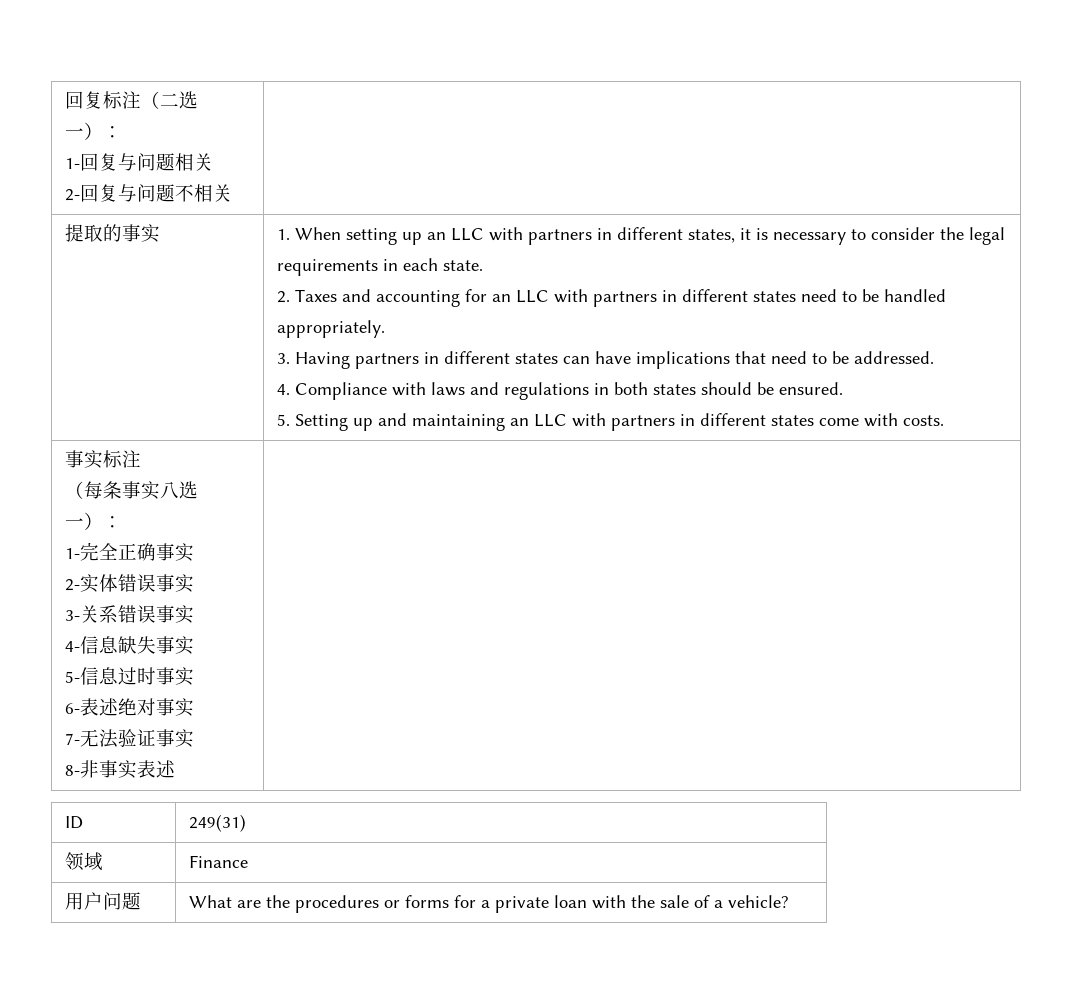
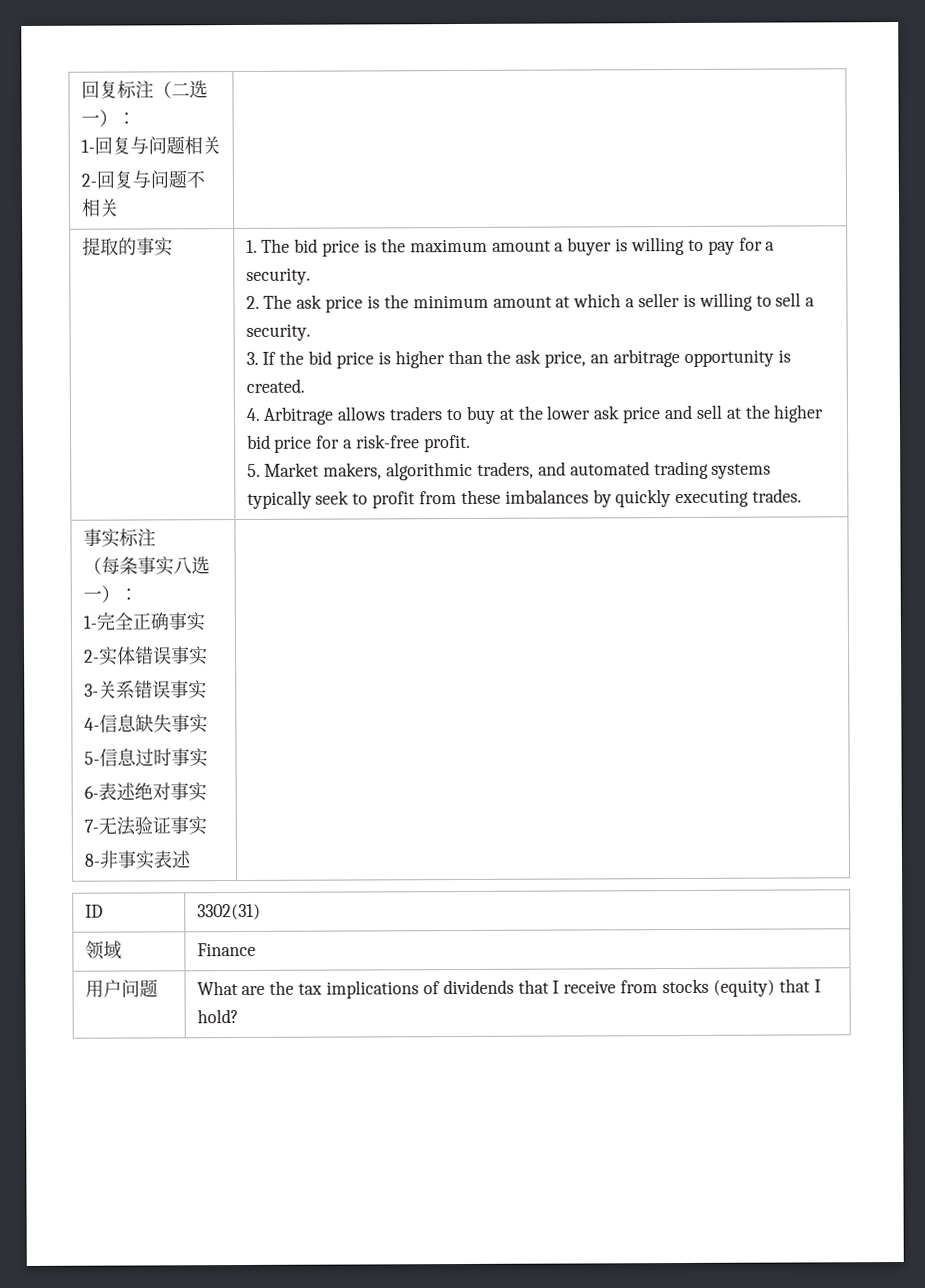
- 1. When setting up an LLC with partners in different states, it is necessary to consider the legal requirements in each state.
- 2. Taxes and accounting for an LLC with partners in different states need to be handled appropriately.
- 3. Having partners in different states can have implications that need to be addressed.
- 4. Compliance with laws and regulations in both states should be ensured.
- 5. Setting up and maintaining an LLC with partners in different states come with costs.
+ 1. The bid price is the maximum amount a buyer is willing to pay for a security.
+ 2. The ask price is the minimum amount at which a seller is willing to sell a security.
+ 3. If the bid price is higher than the ask price, an arbitrage opportunity is created.
+ 4. Arbitrage allows traders to buy at the lower ask price and sell at the higher bid price for a risk-free profit.
+ 5. Market makers, algorithmic traders, and automated trading systems typically seek to profit from these imbalances by quickly executing trades.
- ID | 249(31)
+ ID | 3302(31)
- 用户问题 | What are the procedures or forms for a private loan with the sale of a vehicle?
+ 用户问题 | What are the tax implications of dividends that I receive from stocks (equity) that I hold?

